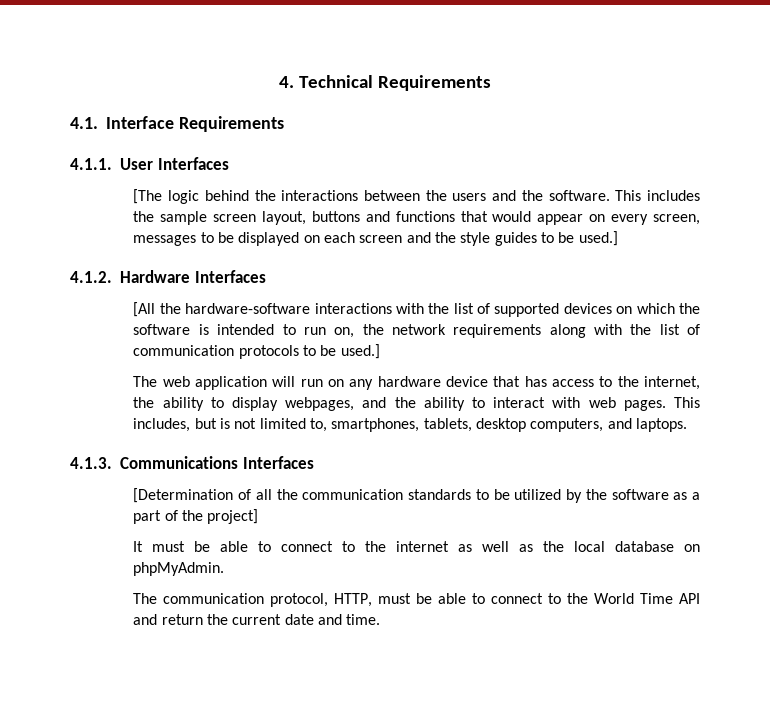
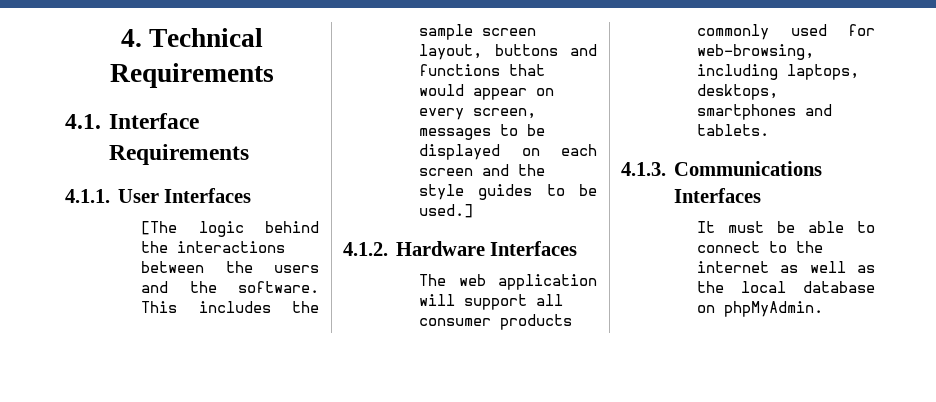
- [All the hardware-software interactions with the list of supported devices on which the software is intended to run on, the network requirements along with the list of communication protocols to be used.]
- The web application will run on any hardware device that has access to the internet, the ability to display webpages, and the ability to interact with web pages. This includes, but is not limited to, smartphones, tablets, desktop computers, and laptops.
+ The web application will support all consumer products commonly used for web-browsing, including laptops, desktops, smartphones and tablets.
  4.1.3. Communications Interfaces
- [Determination of all the communication standards to be utilized by the software as a part of the project]
- The communication protocol, HTTP, must be able to connect to the World Time API and return the current date and time.

